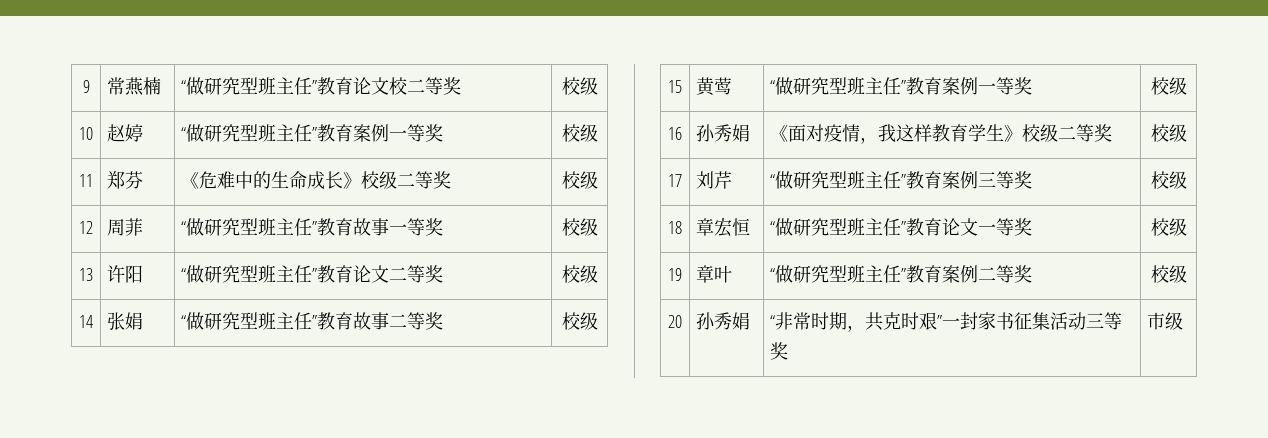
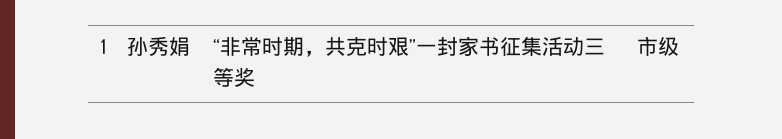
- 9 | 常燕楠 | “做研究型班主任”教育论文校二等奖 | 校级
- 10 | 赵婷 | “做研究型班主任”教育案例一等奖 | 校级
- 11 | 郑芬 | 《危难中的生命成长》校级二等奖 | 校级
- 12 | 周菲 | “做研究型班主任”教育故事一等奖 | 校级
- 13 | 许阳 | “做研究型班主任”教育论文二等奖 | 校级
- 14 | 张娟 | “做研究型班主任”教育故事二等奖 | 校级
- 15 | 黄莺 | “做研究型班主任”教育案例一等奖 | 校级
- 16 | 孙秀娟 | 《面对疫情，我这样教育学生》校级二等奖 | 校级
- 17 | 刘芹 | “做研究型班主任”教育案例三等奖 | 校级
- 18 | 章宏恒 | “做研究型班主任”教育论文一等奖 | 校级
- 19 | 章叶 | “做研究型班主任”教育案例二等奖 | 校级
- 20 | 孙秀娟 | “非常时期，共克时艰”一封家书征集活动三等奖 | 市级
+ 1 | 孙秀娟 | “非常时期，共克时艰”一封家书征集活动三等奖 | 市级

